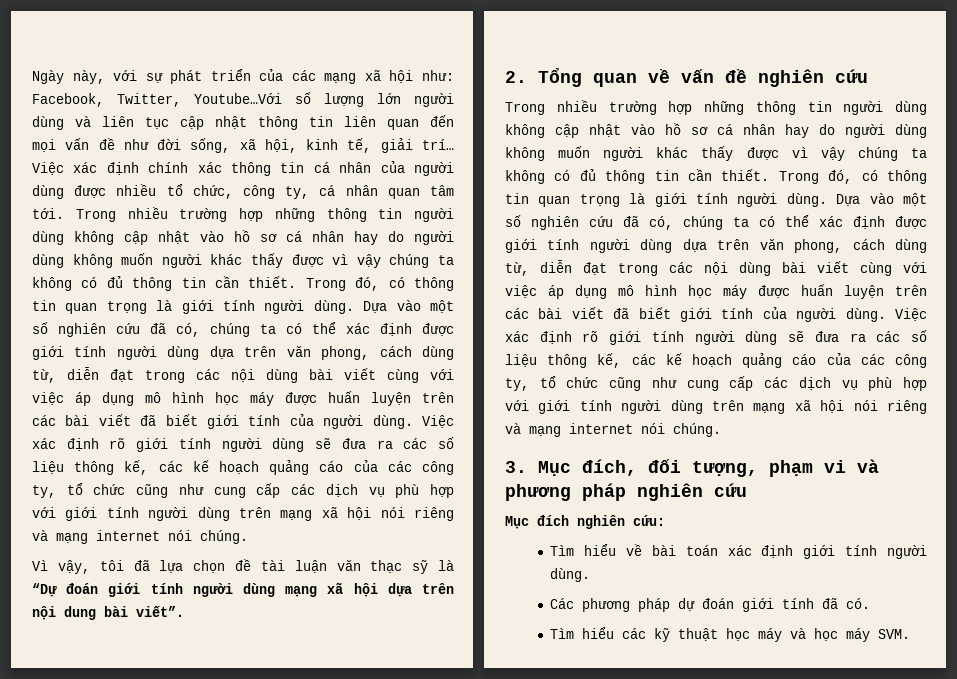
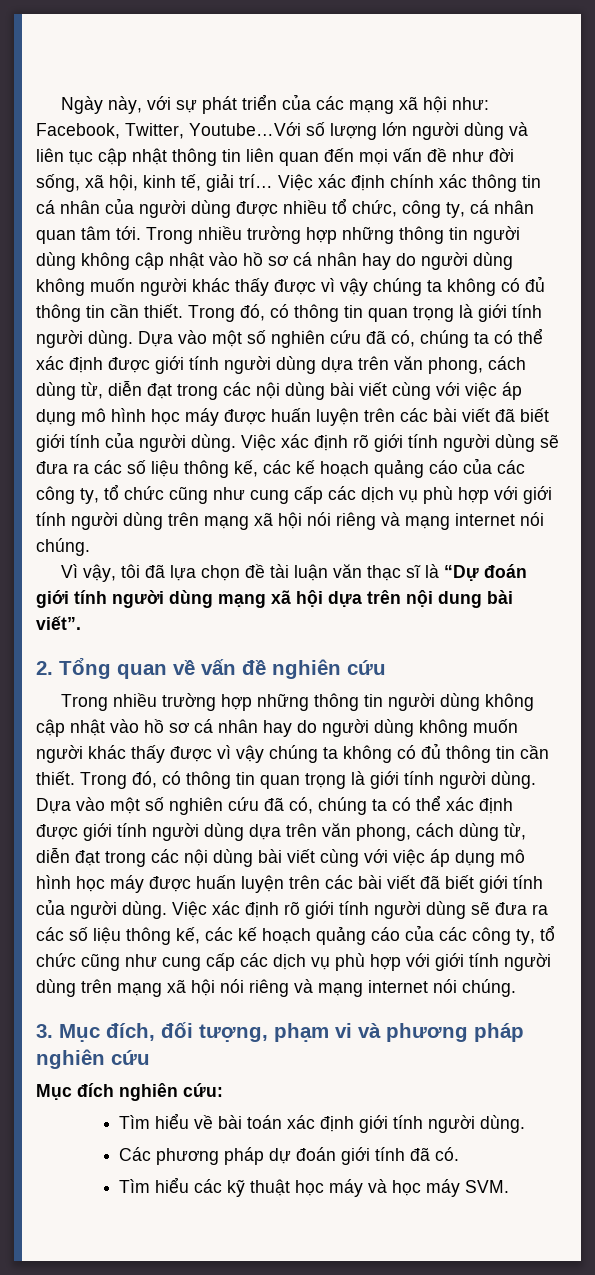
- Vì vậy, tôi đã lựa chọn đề tài luận văn thạc sỹ là “Dự đoán giới tính người dùng mạng xã hội dựa trên nội dung bài viết”.
+ Vì vậy, tôi đã lựa chọn đề tài luận văn thạc sĩ là “Dự đoán giới tính người dùng mạng xã hội dựa trên nội dung bài viết”.

